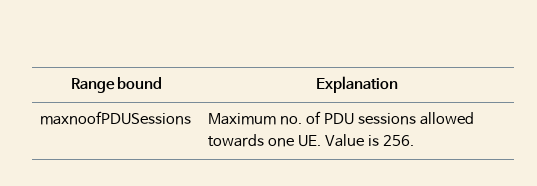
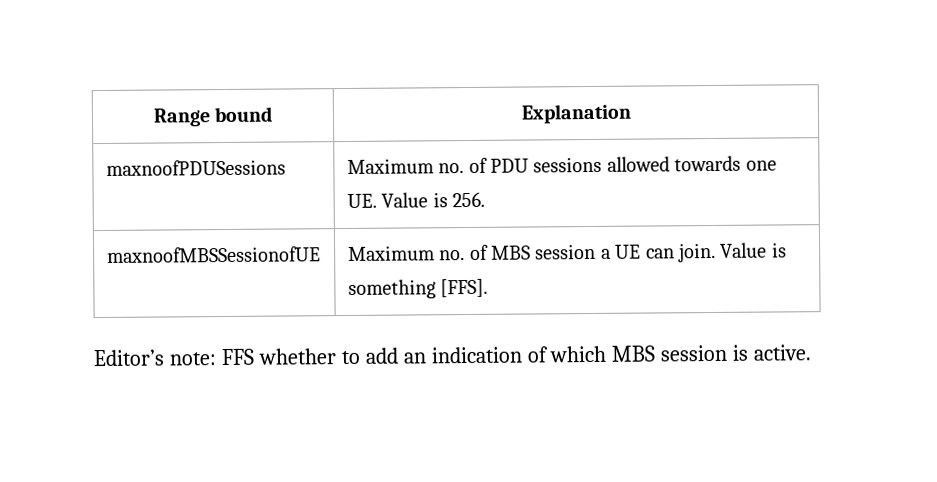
+ maxnoofMBSSessionofUE | Maximum no. of MBS session a UE can join. Value is something [FFS].
+ Editor’s note: FFS whether to add an indication of which MBS session is active.

